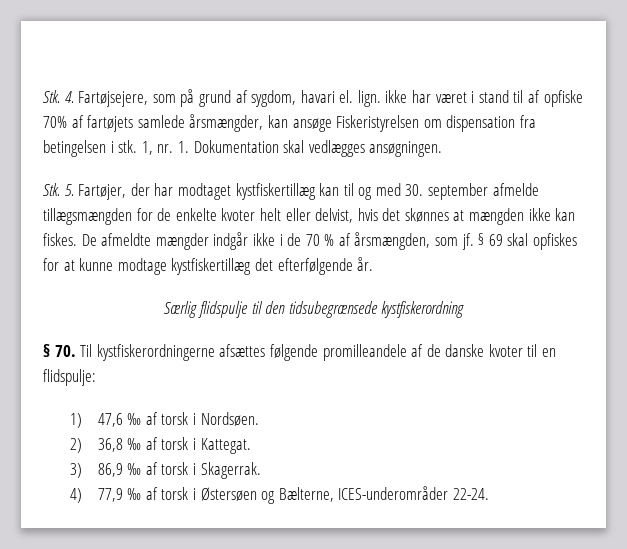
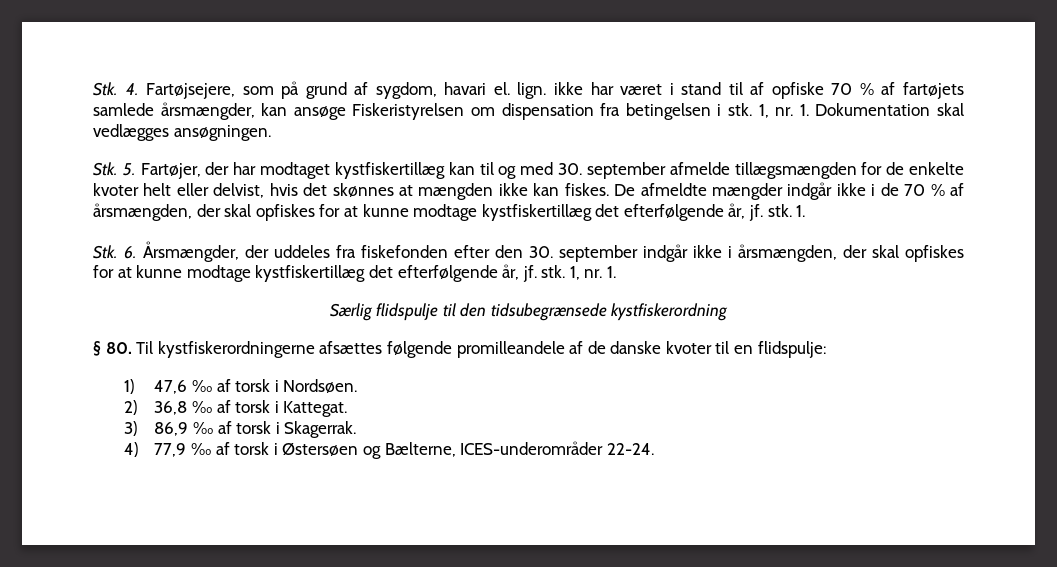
- Stk. 4. Fartøjsejere, som på grund af sygdom, havari el. lign. ikke har været i stand til af opfiske 70% af fartøjets samlede årsmængder, kan ansøge Fiskeristyrelsen om dispensation fra betingelsen i stk.
+ Stk. 4. Fartøjsejere, som på grund af sygdom, havari el. lign. ikke har været i stand til af opfiske 70 % af fartøjets samlede årsmængder, kan ansøge Fiskeristyrelsen om dispensation fra betingelsen i stk.
- De afmeldte mængder indgår ikke i de 70 % af årsmængden, som jf. § 69 skal opfiskes for at kunne modtage kystfiskertillæg det efterfølgende år.
+ De afmeldte mængder indgår ikke i de 70 % af årsmængden, der skal opfiskes for at kunne modtage kystfiskertillæg det efterfølgende år, jf. stk. 1.
+ Stk. 6. Årsmængder, der uddeles fra fiskefonden efter den 30. september indgår ikke i årsmængden, der skal opfiskes for at kunne modtage kystfiskertillæg det efterfølgende år, jf. stk. 1, nr. 1.
- § 70. Til kystfiskerordningerne afsættes følgende promilleandele af de danske kvoter til en flidspulje:
+ § 80. Til kystfiskerordningerne afsættes følgende promilleandele af de danske kvoter til en flidspulje:

